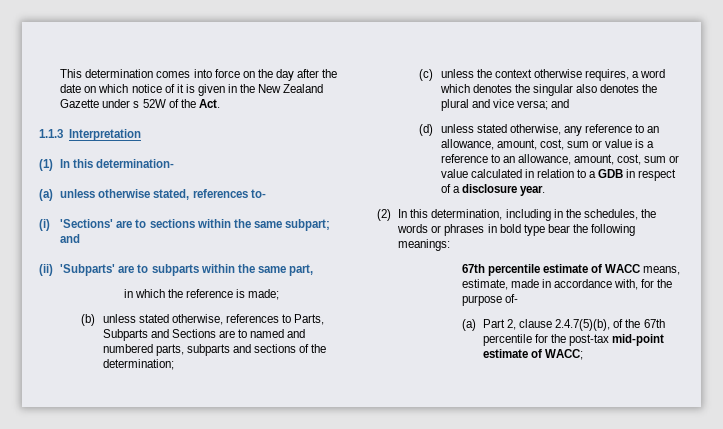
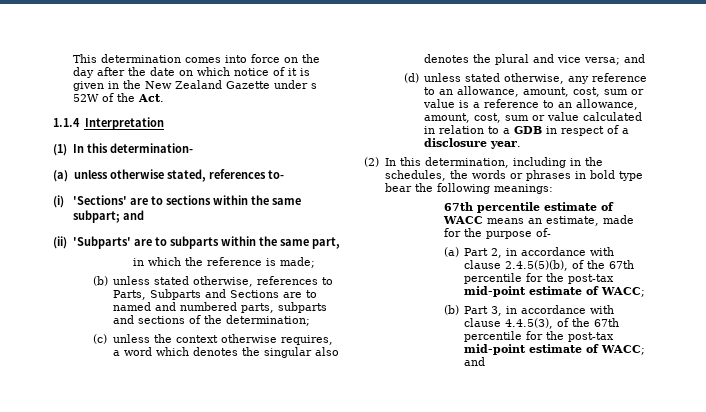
- 1.1.3 Interpretation
+ 1.1.4 Interpretation
- 67th percentile estimate of WACC means, estimate, made in accordance with, for the purpose of-
+ 67th percentile estimate of WACC means an estimate, made for the purpose of-
- (a) Part 2, clause 2.4.7(5)(b), of the 67th percentile for the post-tax mid-point estimate of WACC;
+ (a) Part 2, in accordance with clause 2.4.5(5)(b), of the 67th percentile for the post-tax mid-point estimate of WACC;
+ (b) Part 3, in accordance with clause 4.4.5(3), of the 67th percentile for the post-tax mid-point estimate of WACC; and

